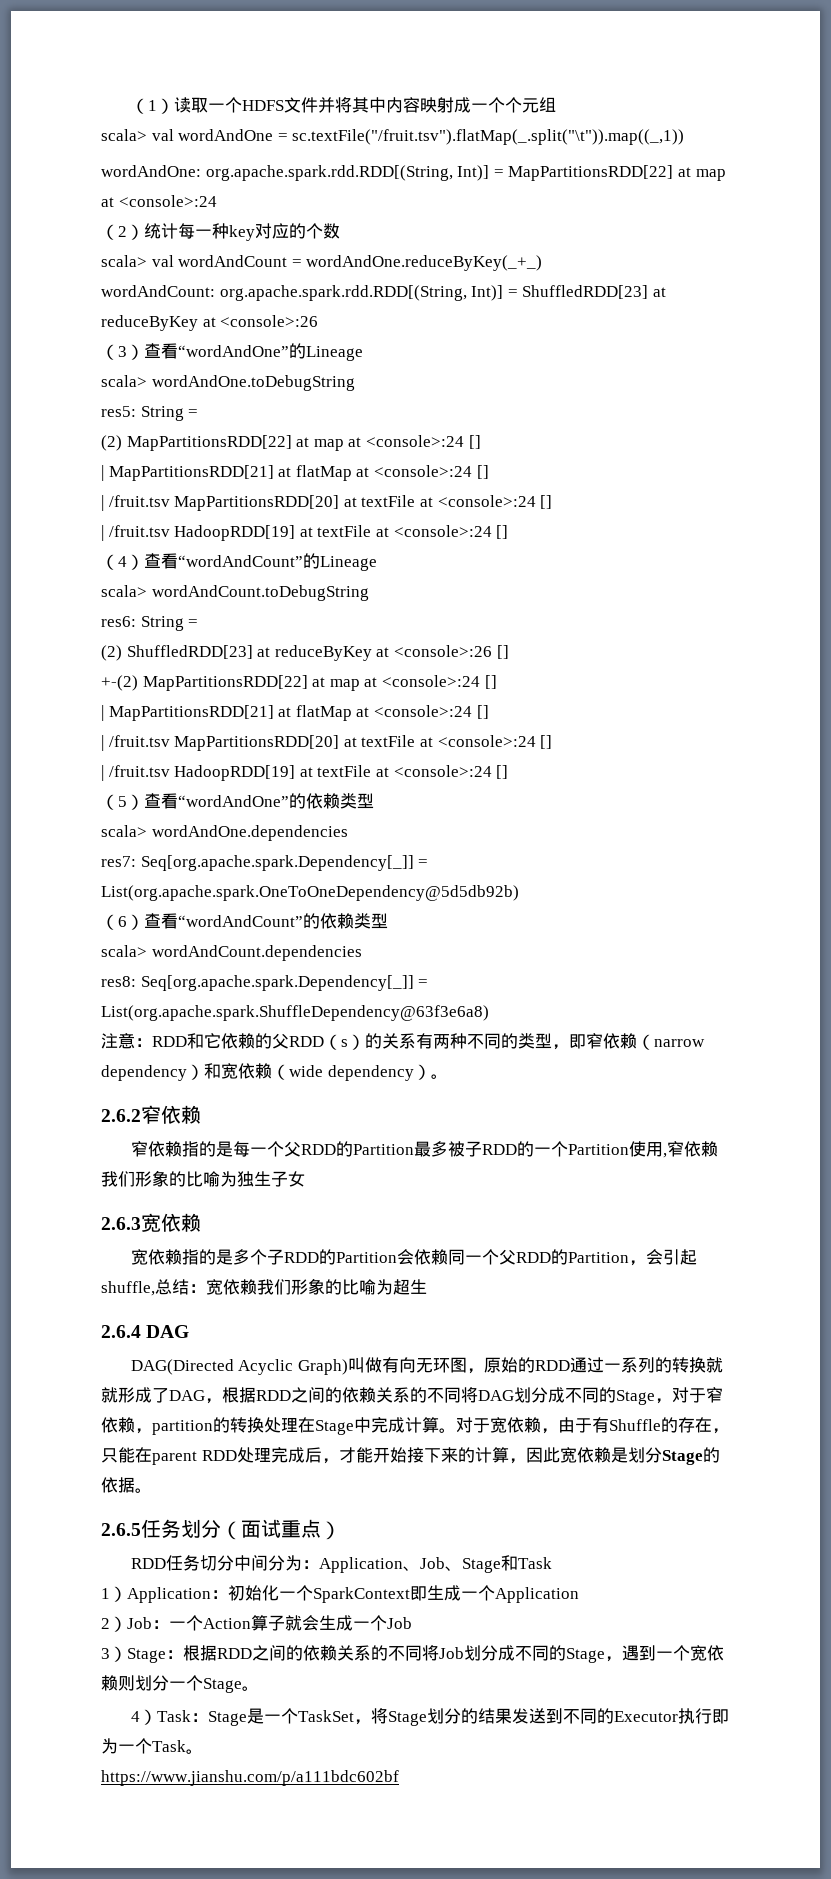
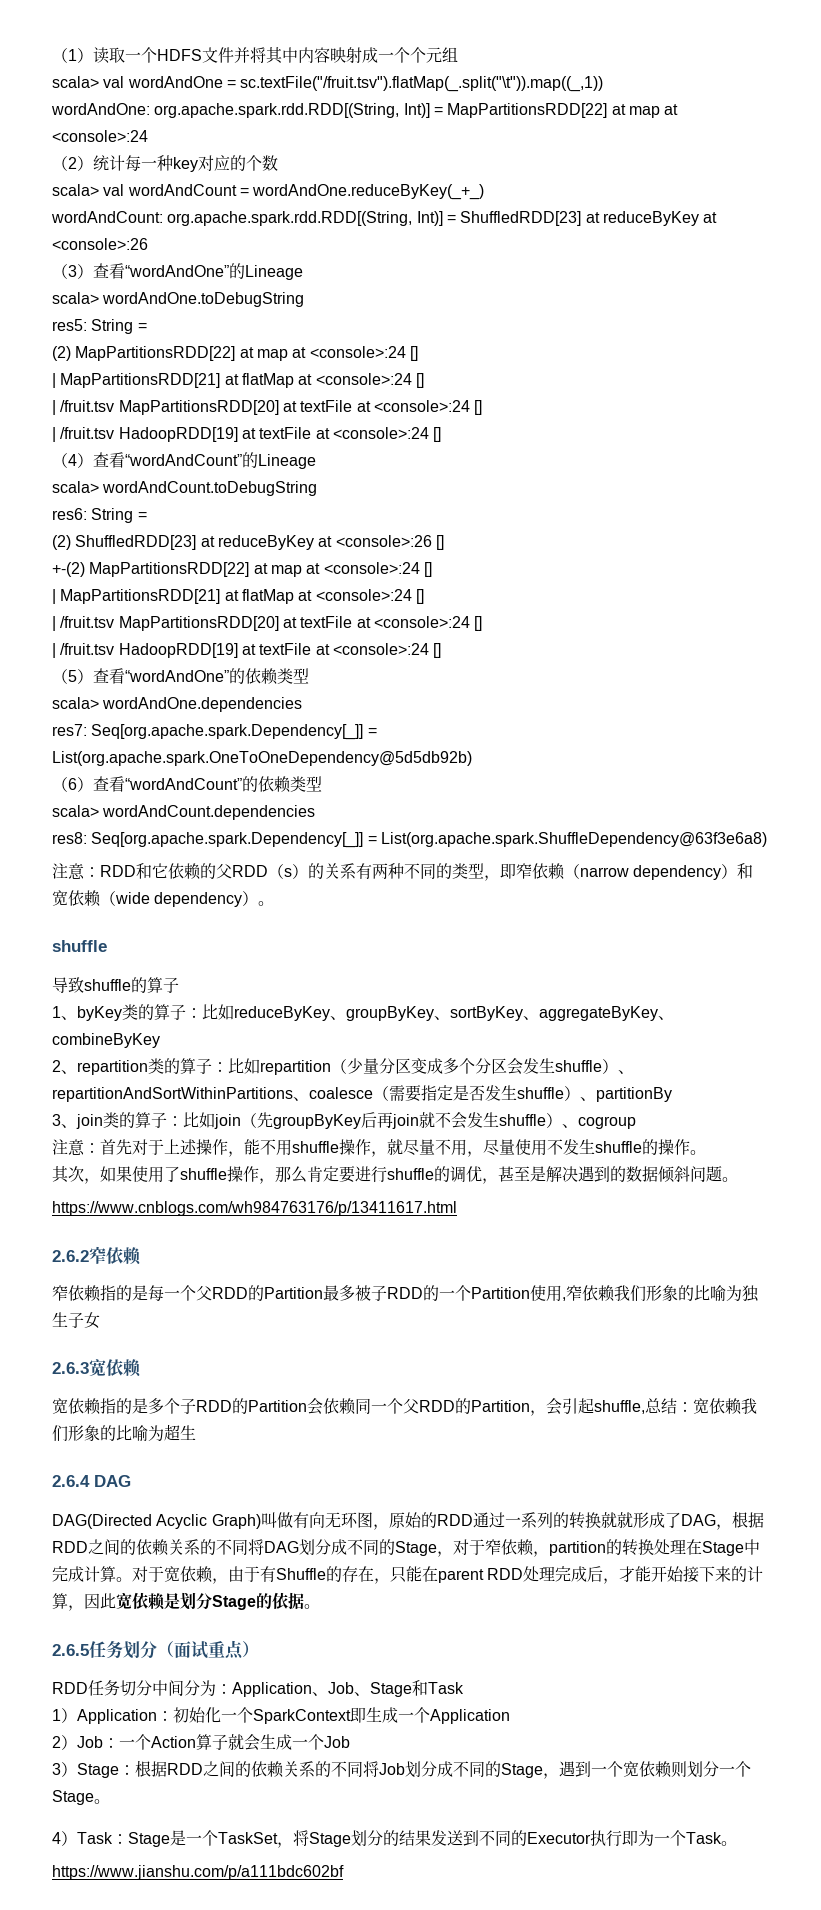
  注意：RDD和它依赖的父RDD（s）的关系有两种不同的类型，即窄依赖（narrow dependency）和宽依赖（wide dependency）。
+ shuffle
+ 导致shuffle的算子
+ 1、byKey类的算子：比如reduceByKey、groupByKey、sortByKey、aggregateByKey、combineByKey
+ 2、repartition类的算子：比如repartition（少量分区变成多个分区会发生shuffle）、repartitionAndSortWithinPartitions、coalesce（需要指定是否发生shuffle）、partitionBy
+ 3、join类的算子：比如join（先groupByKey后再join就不会发生shuffle）、cogroup
+ 注意：首先对于上述操作，能不用shuffle操作，就尽量不用，尽量使用不发生shuffle的操作。
+ 其次，如果使用了shuffle操作，那么肯定要进行shuffle的调优，甚至是解决遇到的数据倾斜问题。
+ https://www.cnblogs.com/wh984763176/p/13411617.html

